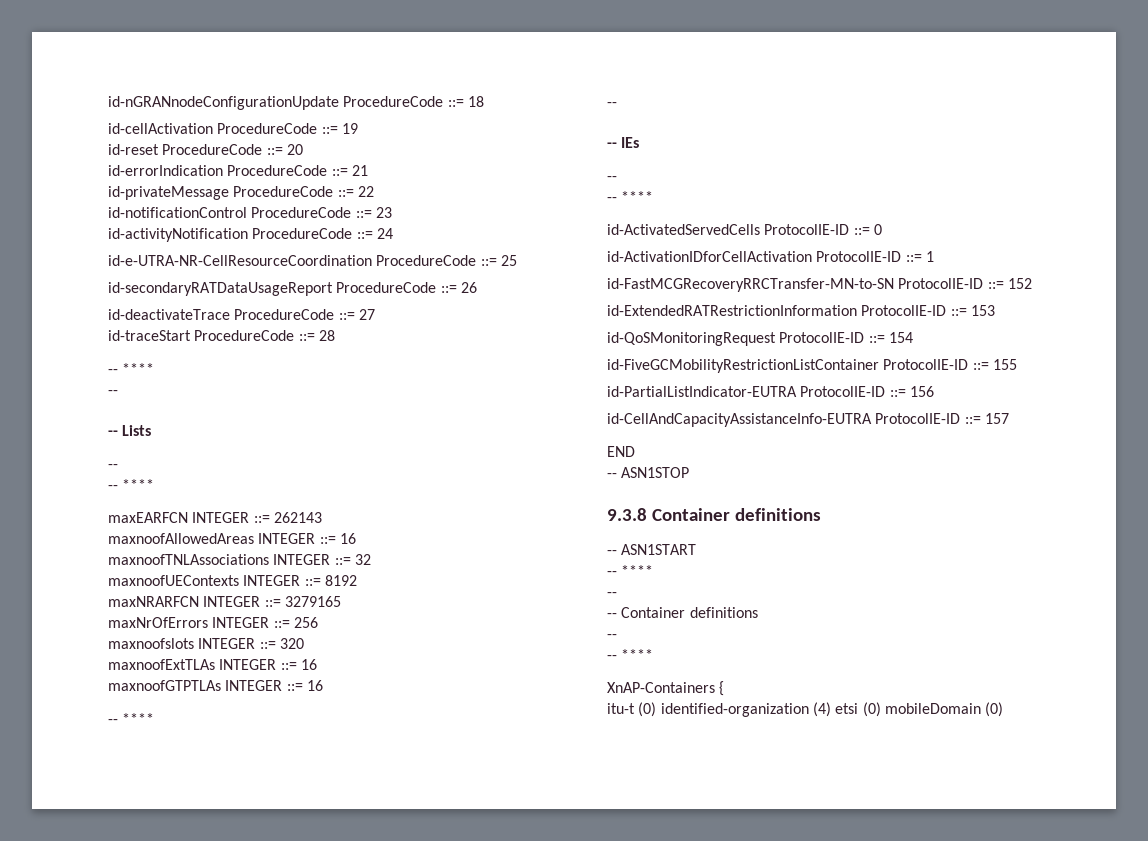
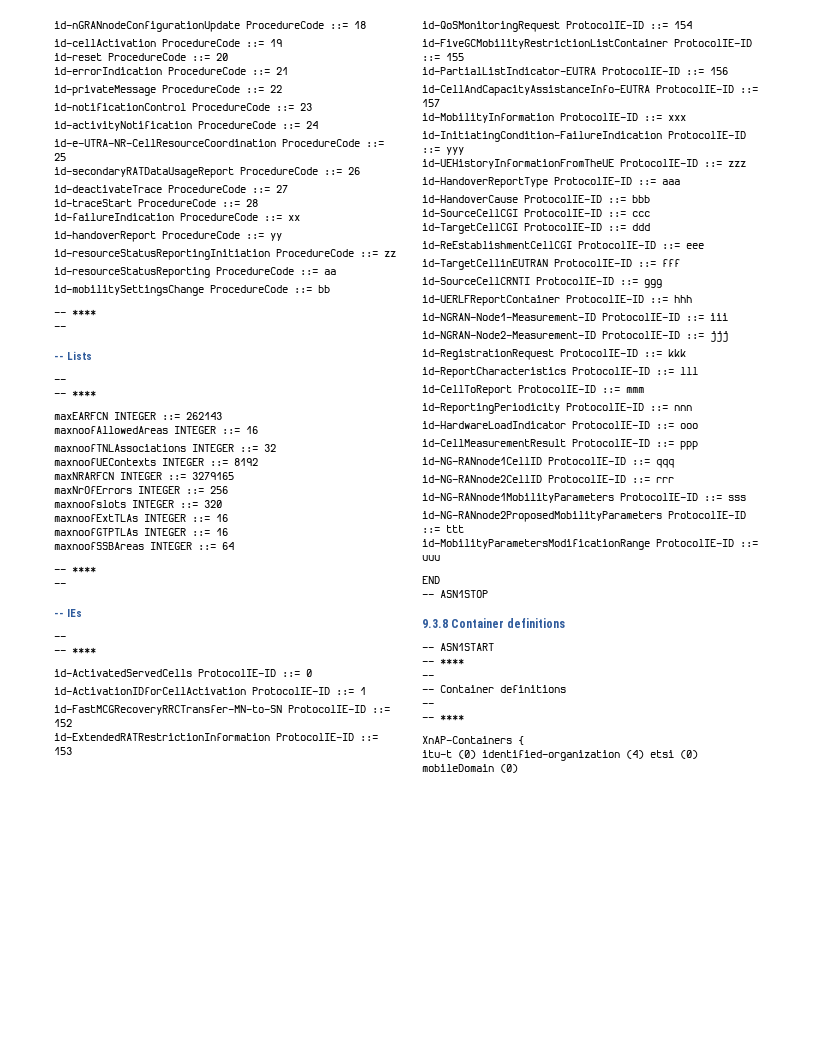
+ id-failureIndication ProcedureCode ::= xx
+ id-handoverReport ProcedureCode ::= yy
+ id-resourceStatusReportingInitiation ProcedureCode ::= zz
+ id-resourceStatusReporting ProcedureCode ::= aa
+ id-mobilitySettingsChange ProcedureCode ::= bb
+ maxnoofSSBAreas INTEGER ::= 64
+ id-MobilityInformation ProtocolIE-ID ::= xxx
+ id-InitiatingCondition-FailureIndication ProtocolIE-ID ::= yyy
+ id-UEHistoryInformationFromTheUE ProtocolIE-ID ::= zzz
+ id-HandoverReportType ProtocolIE-ID ::= aaa
+ id-HandoverCause ProtocolIE-ID ::= bbb
+ id-SourceCellCGI ProtocolIE-ID ::= ccc
+ id-TargetCellCGI ProtocolIE-ID ::= ddd
+ id-ReEstablishmentCellCGI ProtocolIE-ID ::= eee
+ id-TargetCellinEUTRAN ProtocolIE-ID ::= fff
+ id-SourceCellCRNTI ProtocolIE-ID ::= ggg
+ id-UERLFReportContainer ProtocolIE-ID ::= hhh
+ id-NGRAN-Node1-Measurement-ID ProtocolIE-ID ::= iii
+ id-NGRAN-Node2-Measurement-ID ProtocolIE-ID ::= jjj
+ id-RegistrationRequest ProtocolIE-ID ::= kkk
+ id-ReportCharacteristics ProtocolIE-ID ::= lll
+ id-CellToReport ProtocolIE-ID ::= mmm
+ id-ReportingPeriodicity ProtocolIE-ID ::= nnn
+ id-HardwareLoadIndicator ProtocolIE-ID ::= ooo
+ id-CellMeasurementResult ProtocolIE-ID ::= ppp
+ id-NG-RANnode1CellID ProtocolIE-ID ::= qqq
+ id-NG-RANnode2CellID ProtocolIE-ID ::= rrr
+ id-NG-RANnode1MobilityParameters ProtocolIE-ID ::= sss
+ id-NG-RANnode2ProposedMobilityParameters ProtocolIE-ID ::= ttt
+ id-MobilityParametersModificationRange ProtocolIE-ID ::= uuu

